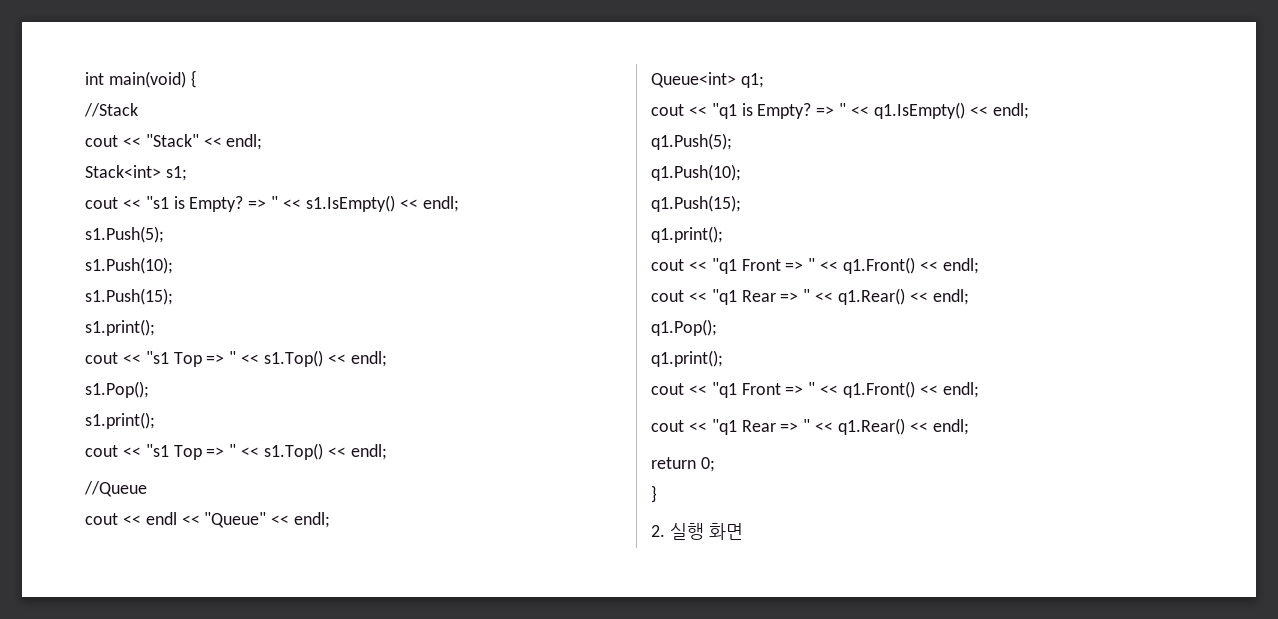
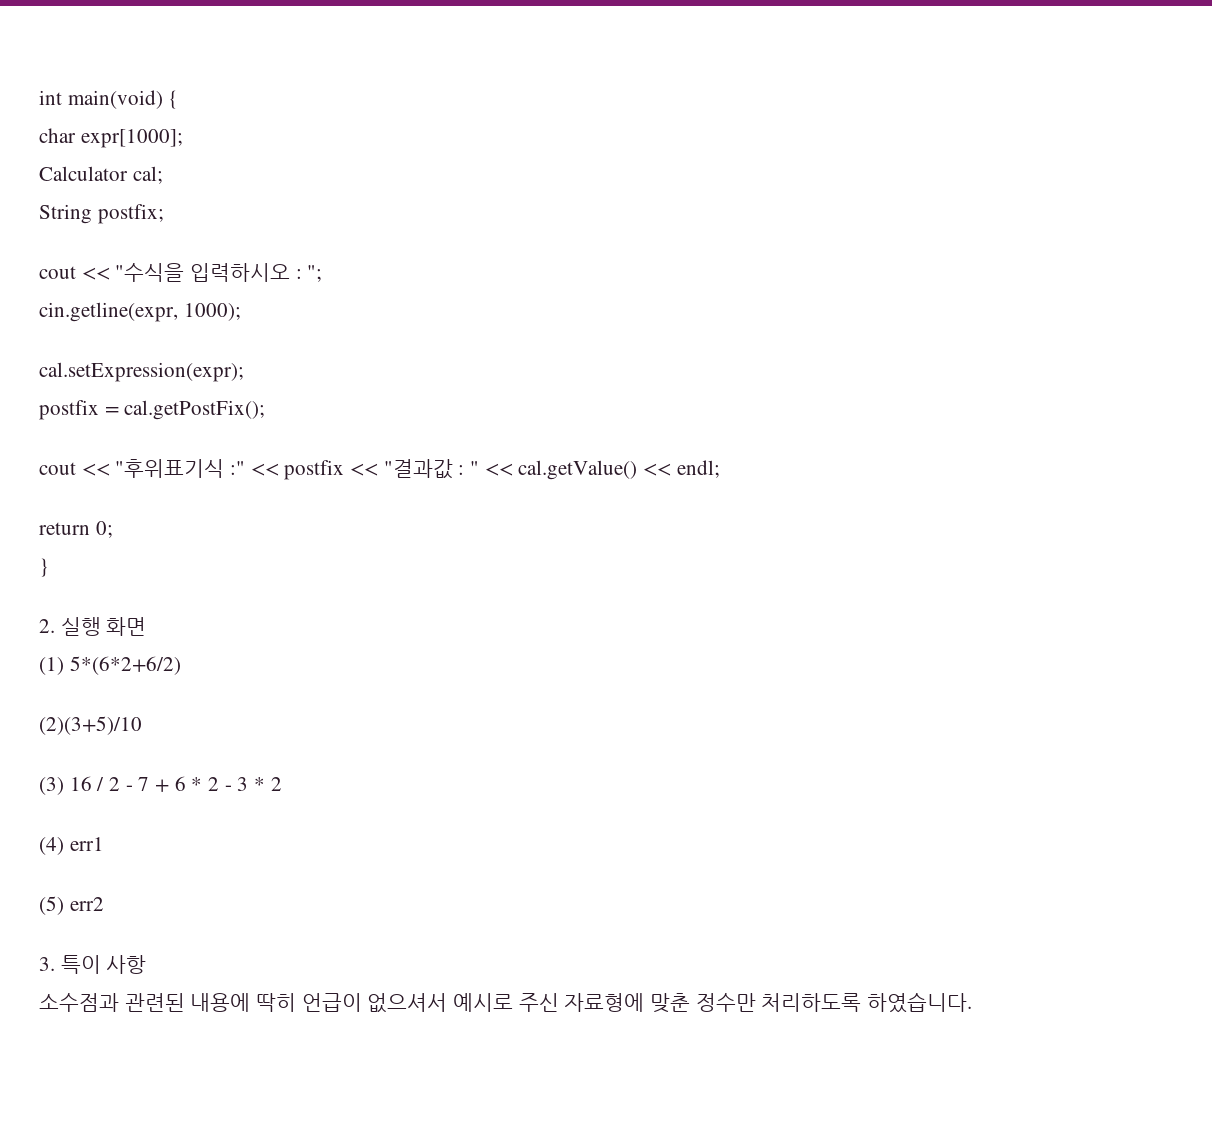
- //Stack
- cout << "Stack" << endl;
- Stack<int> s1;
- cout << "s1 is Empty? => " << s1.IsEmpty() << endl;
- s1.Push(5);
- s1.Push(10);
- s1.Push(15);
- s1.print();
- cout << "s1 Top => " << s1.Top() << endl;
- s1.Pop();
- s1.print();
- cout << "s1 Top => " << s1.Top() << endl;
- //Queue
- cout << endl << "Queue" << endl;
- Queue<int> q1;
- cout << "q1 is Empty? => " << q1.IsEmpty() << endl;
- q1.Push(5);
- q1.Push(10);
- q1.Push(15);
- q1.print();
- cout << "q1 Front => " << q1.Front() << endl;
- cout << "q1 Rear => " << q1.Rear() << endl;
- q1.Pop();
- q1.print();
- cout << "q1 Front => " << q1.Front() << endl;
- cout << "q1 Rear => " << q1.Rear() << endl;
+ char expr[1000];
+ Calculator cal;
+ String postfix;
+ cout << "수식을 입력하시오 : ";
+ cin.getline(expr, 1000);
+ cal.setExpression(expr);
+ postfix = cal.getPostFix();
+ cout << "후위표기식 :" << postfix << "결과값 : " << cal.getValue() << endl;
+ (1) 5*(6*2+6/2)
+ (2)(3+5)/10
+ (3) 16 / 2 - 7 + 6 * 2 - 3 * 2
+ (4) err1
+ (5) err2
+ 3. 특이 사항
+ 소수점과 관련된 내용에 딱히 언급이 없으셔서 예시로 주신 자료형에 맞춘 정수만 처리하도록 하였습니다.

